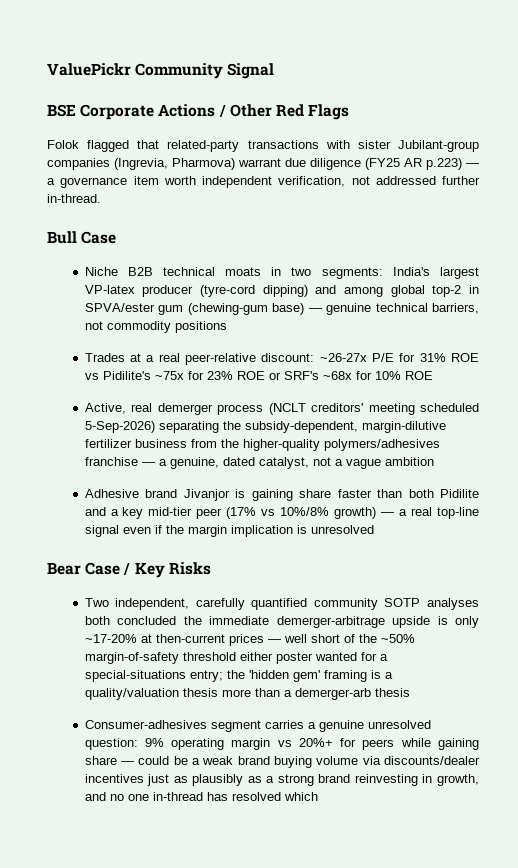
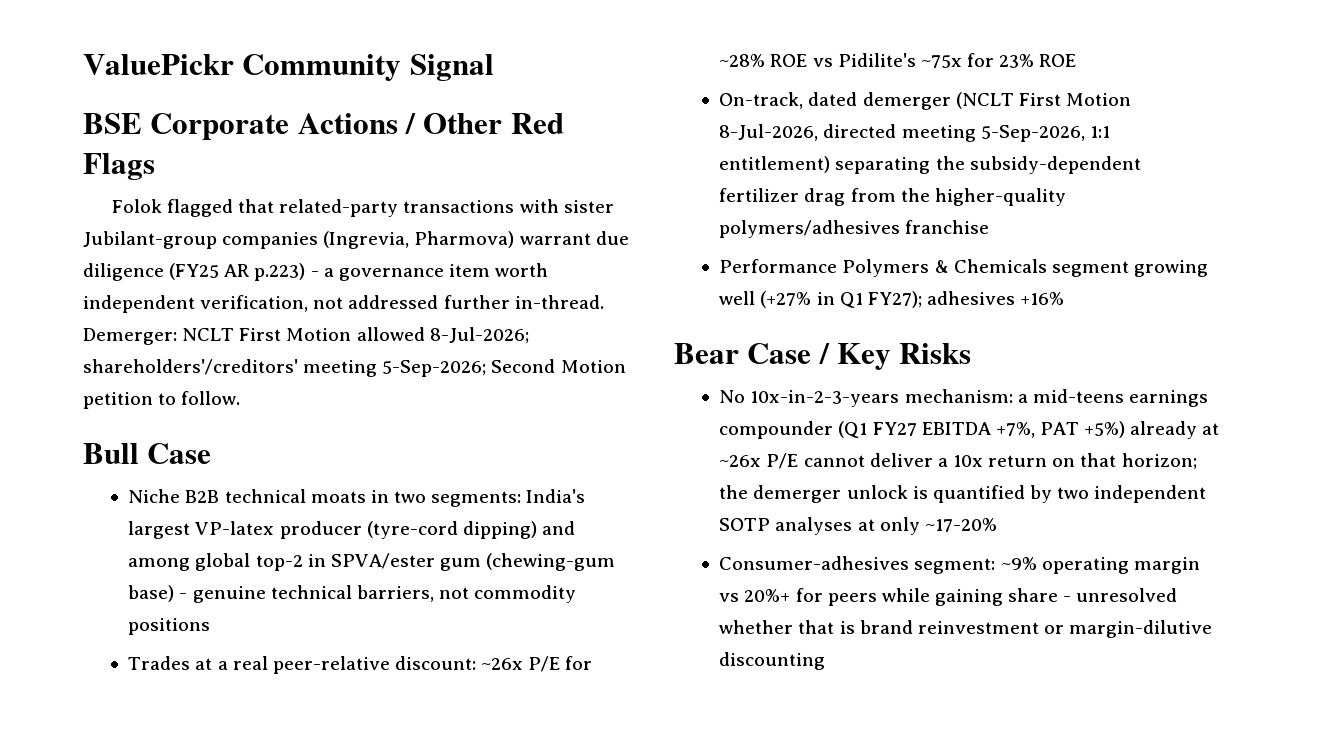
- Folok flagged that related-party transactions with sister Jubilant-group companies (Ingrevia, Pharmova) warrant due diligence (FY25 AR p.223) — a governance item worth independent verification, not addressed further in-thread.
+ Folok flagged that related-party transactions with sister Jubilant-group companies (Ingrevia, Pharmova) warrant due diligence (FY25 AR p.223) - a governance item worth independent verification, not addressed further in-thread. Demerger: NCLT First Motion allowed 8-Jul-2026; shareholders'/creditors' meeting 5-Sep-2026; Second Motion petition to follow.
- Niche B2B technical moats in two segments: India's largest VP-latex producer (tyre-cord dipping) and among global top-2 in SPVA/ester gum (chewing-gum base) — genuine technical barriers, not commodity positions
+ Niche B2B technical moats in two segments: India's largest VP-latex producer (tyre-cord dipping) and among global top-2 in SPVA/ester gum (chewing-gum base) - genuine technical barriers, not commodity positions
- Trades at a real peer-relative discount: ~26-27x P/E for 31% ROE vs Pidilite's ~75x for 23% ROE or SRF's ~68x for 10% ROE
- Active, real demerger process (NCLT creditors' meeting scheduled 5-Sep-2026) separating the subsidy-dependent, margin-dilutive fertilizer business from the higher-quality polymers/adhesives franchise — a genuine, dated catalyst, not a vague ambition
- Adhesive brand Jivanjor is gaining share faster than both Pidilite and a key mid-tier peer (17% vs 10%/8% growth) — a real top-line signal even if the margin implication is unresolved
+ Trades at a real peer-relative discount: ~26x P/E for ~28% ROE vs Pidilite's ~75x for 23% ROE
+ On-track, dated demerger (NCLT First Motion 8-Jul-2026, directed meeting 5-Sep-2026, 1:1 entitlement) separating the subsidy-dependent fertilizer drag from the higher-quality polymers/adhesives franchise
+ Performance Polymers & Chemicals segment growing well (+27% in Q1 FY27); adhesives +16%
- Two independent, carefully quantified community SOTP analyses both concluded the immediate demerger-arbitrage upside is only ~17-20% at then-current prices — well short of the ~50% margin-of-safety threshold either poster wanted for a special-situations entry; the 'hidden gem' framing is a quality/valuation thesis more than a demerger-arb thesis
- Consumer-adhesives segment carries a genuine unresolved question: 9% operating margin vs 20%+ for peers while gaining share — could be a weak brand buying volume via discounts/dealer incentives just as plausibly as a strong brand reinvesting in growth, and no one in-thread has resolved which
+ No 10x-in-2-3-years mechanism: a mid-teens earnings compounder (Q1 FY27 EBITDA +7%, PAT +5%) already at ~26x P/E cannot deliver a 10x return on that horizon; the demerger unlock is quantified by two independent SOTP analyses at only ~17-20%
+ Consumer-adhesives segment: ~9% operating margin vs 20%+ for peers while gaining share - unresolved whether that is brand reinvestment or margin-dilutive discounting

